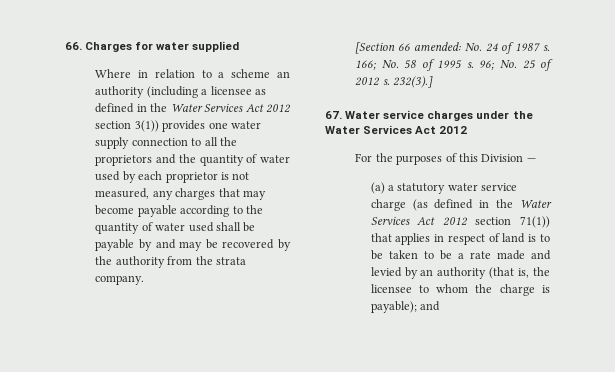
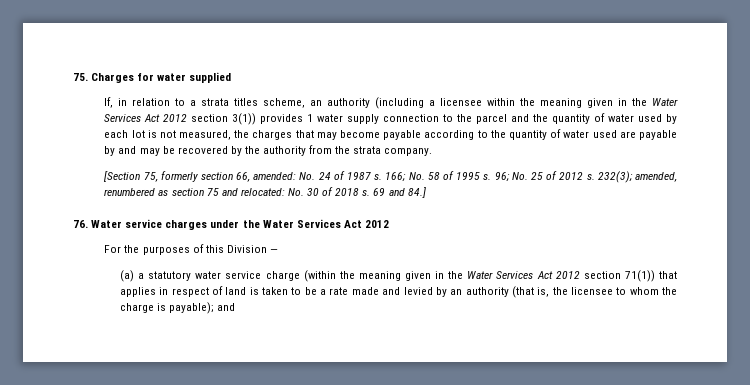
- 66. Charges for water supplied
+ 75. Charges for water supplied
- Where in relation to a scheme an authority (including a licensee as defined in the Water Services Act 2012 section 3(1)) provides one water supply connection to all the proprietors and the quantity of water used by each proprietor is not measured, any charges that may become payable according to the quantity of water used shall be payable by and may be recovered by the authority from the strata company.
+ If, in relation to a strata titles scheme, an authority (including a licensee within the meaning given in the Water Services Act 2012 section 3(1)) provides 1 water supply connection to the parcel and the quantity of water used by each lot is not measured, the charges that may become payable according to the quantity of water used are payable by and may be recovered by the authority from the strata company.
- [Section 66 amended: No. 24 of 1987 s.
+ [Section 75, formerly section 66, amended: No. 24 of 1987 s.
- 232(3).]
- 67. Water service charges under the Water Services Act 2012
+ 232(3); amended, renumbered as section 75 and relocated: No. 30 of 2018 s. 69 and 84.]
+ 76. Water service charges under the Water Services Act 2012
- (a) a statutory water service charge (as defined in the Water Services Act 2012 section 71(1)) that applies in respect of land is to be taken to be a rate made and levied by an authority (that is, the licensee to whom the charge is payable); and
+ (a) a statutory water service charge (within the meaning given in the Water Services Act 2012 section 71(1)) that applies in respect of land is taken to be a rate made and levied by an authority (that is, the licensee to whom the charge is payable); and

